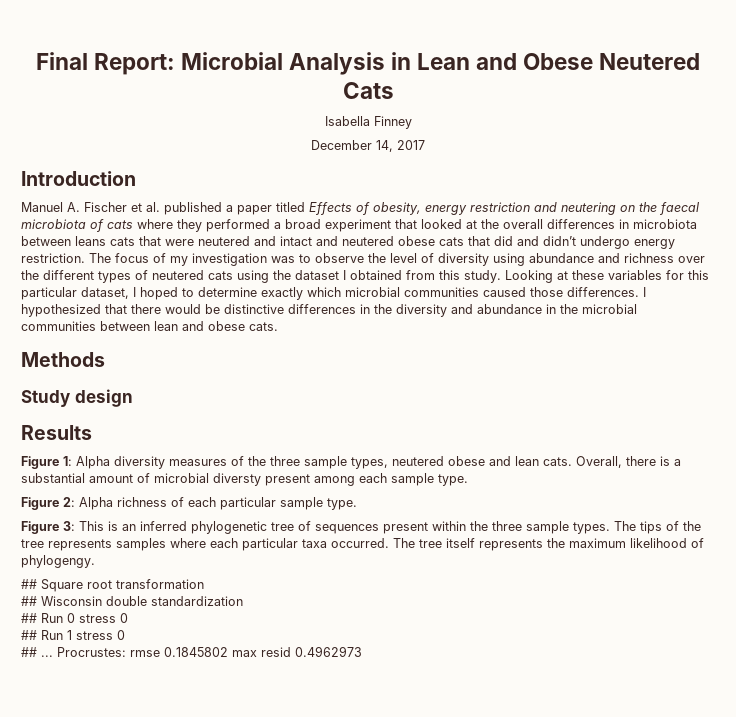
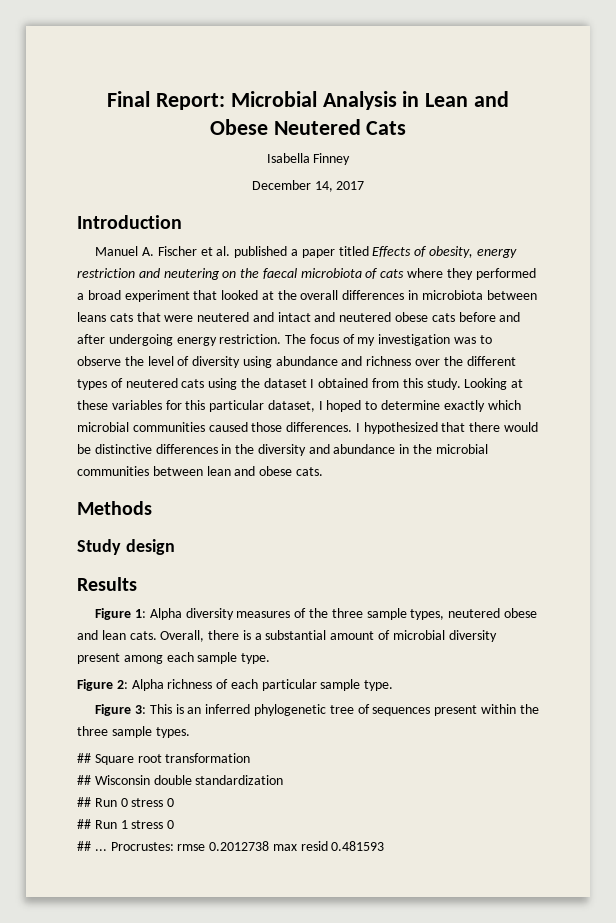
- Manuel A. Fischer et al. published a paper titled Effects of obesity, energy restriction and neutering on the faecal microbiota of cats where they performed a broad experiment that looked at the overall differences in microbiota between leans cats that were neutered and intact and neutered obese cats that did and didn’t undergo energy restriction.
+ Manuel A. Fischer et al. published a paper titled Effects of obesity, energy restriction and neutering on the faecal microbiota of cats where they performed a broad experiment that looked at the overall differences in microbiota between leans cats that were neutered and intact and neutered obese cats before and after undergoing energy restriction.
- Overall, there is a substantial amount of microbial diversty present among each sample type.
+ Overall, there is a substantial amount of microbial diversity present among each sample type.
- The tips of the tree represents samples where each particular taxa occurred. The tree itself represents the maximum likelihood of phylogengy.
- Procrustes: rmse 0.1845802 max resid 0.4962973
+ Procrustes: rmse 0.2012738 max resid 0.481593

